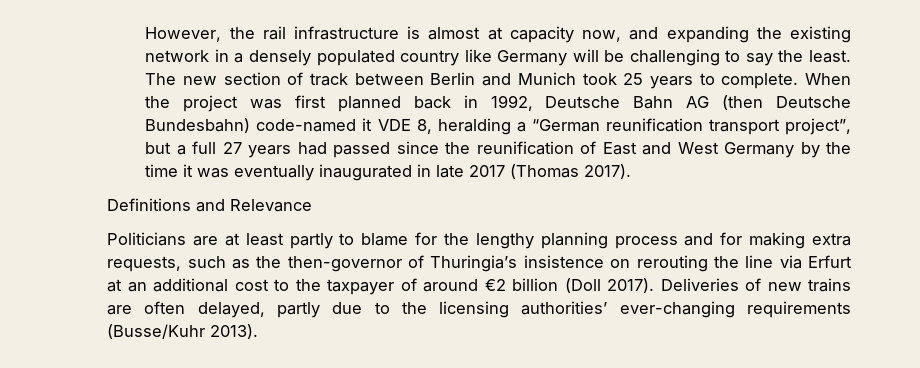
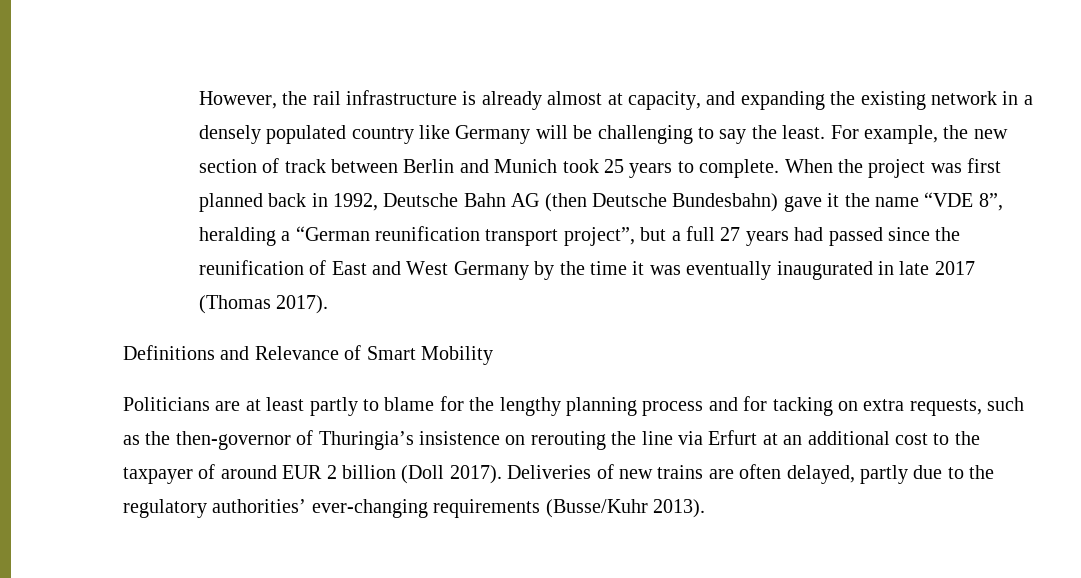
- However, the rail infrastructure is almost at capacity now, and expanding the existing network in a densely populated country like Germany will be challenging to say the least.
+ However, the rail infrastructure is already almost at capacity, and expanding the existing network in a densely populated country like Germany will be challenging to say the least.
- The new section of track between Berlin and Munich took 25 years to complete.
+ For example, the new section of track between Berlin and Munich took 25 years to complete.
- When the project was first planned back in 1992, Deutsche Bahn AG (then Deutsche Bundesbahn) code-named it VDE 8, heralding a “German reunification transport project”, but a full 27 years had passed since the reunification of East and West Germany by the time it was eventually inaugurated in late 2017 (Thomas 2017).
+ When the project was first planned back in 1992, Deutsche Bahn AG (then Deutsche Bundesbahn) gave it the name “VDE 8”, heralding a “German reunification transport project”, but a full 27 years had passed since the reunification of East and West Germany by the time it was eventually inaugurated in late 2017 (Thomas 2017).
- Definitions and Relevance
+ Definitions and Relevance of Smart Mobility
- Politicians are at least partly to blame for the lengthy planning process and for making extra requests, such as the then-governor of Thuringia’s insistence on rerouting the line via Erfurt at an additional cost to the taxpayer of around €2 billion (Doll 2017).
+ Politicians are at least partly to blame for the lengthy planning process and for tacking on extra requests, such as the then-governor of Thuringia’s insistence on rerouting the line via Erfurt at an additional cost to the taxpayer of around EUR 2 billion (Doll 2017).
- Deliveries of new trains are often delayed, partly due to the licensing authorities’ ever-changing requirements (Busse/Kuhr 2013).
+ Deliveries of new trains are often delayed, partly due to the regulatory authorities’ ever-changing requirements (Busse/Kuhr 2013).

